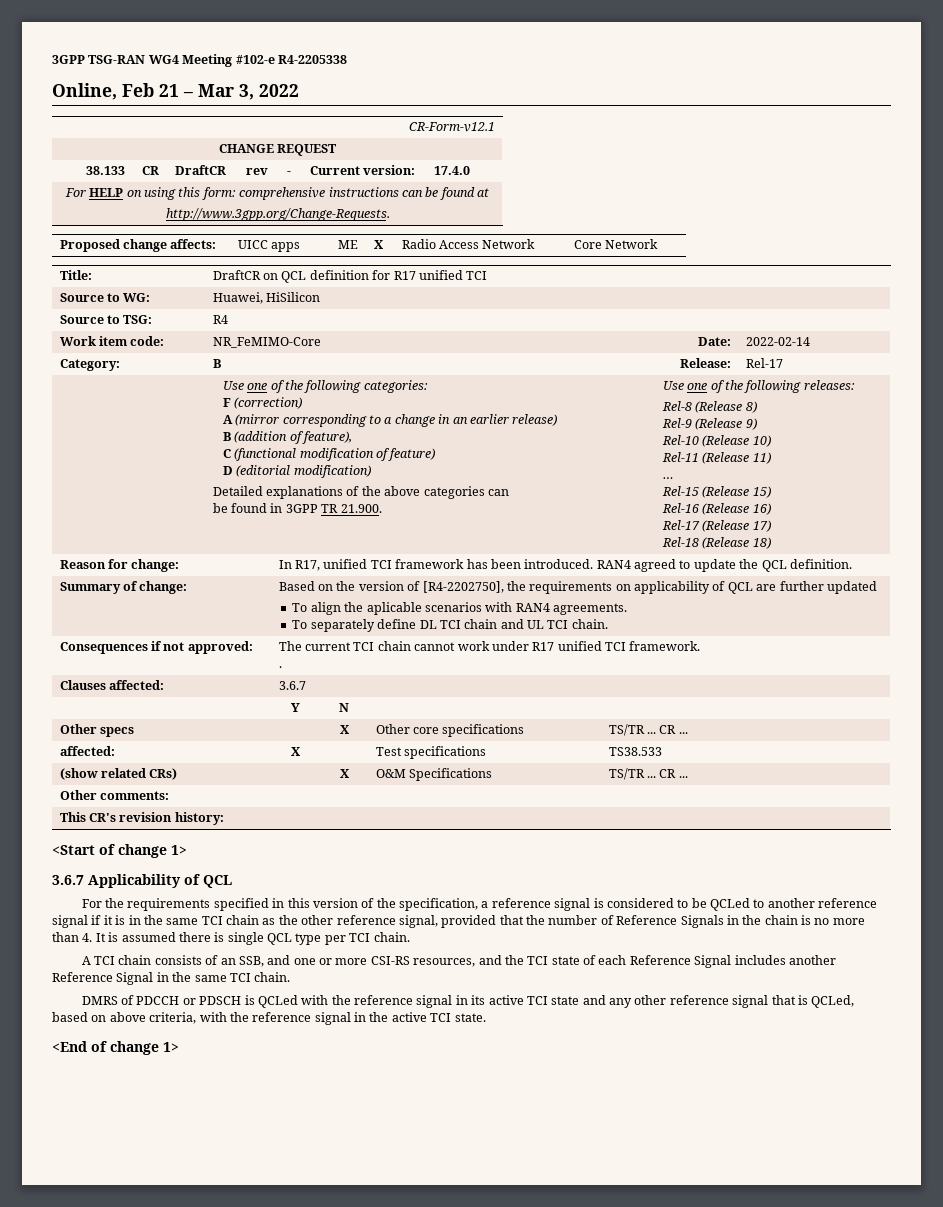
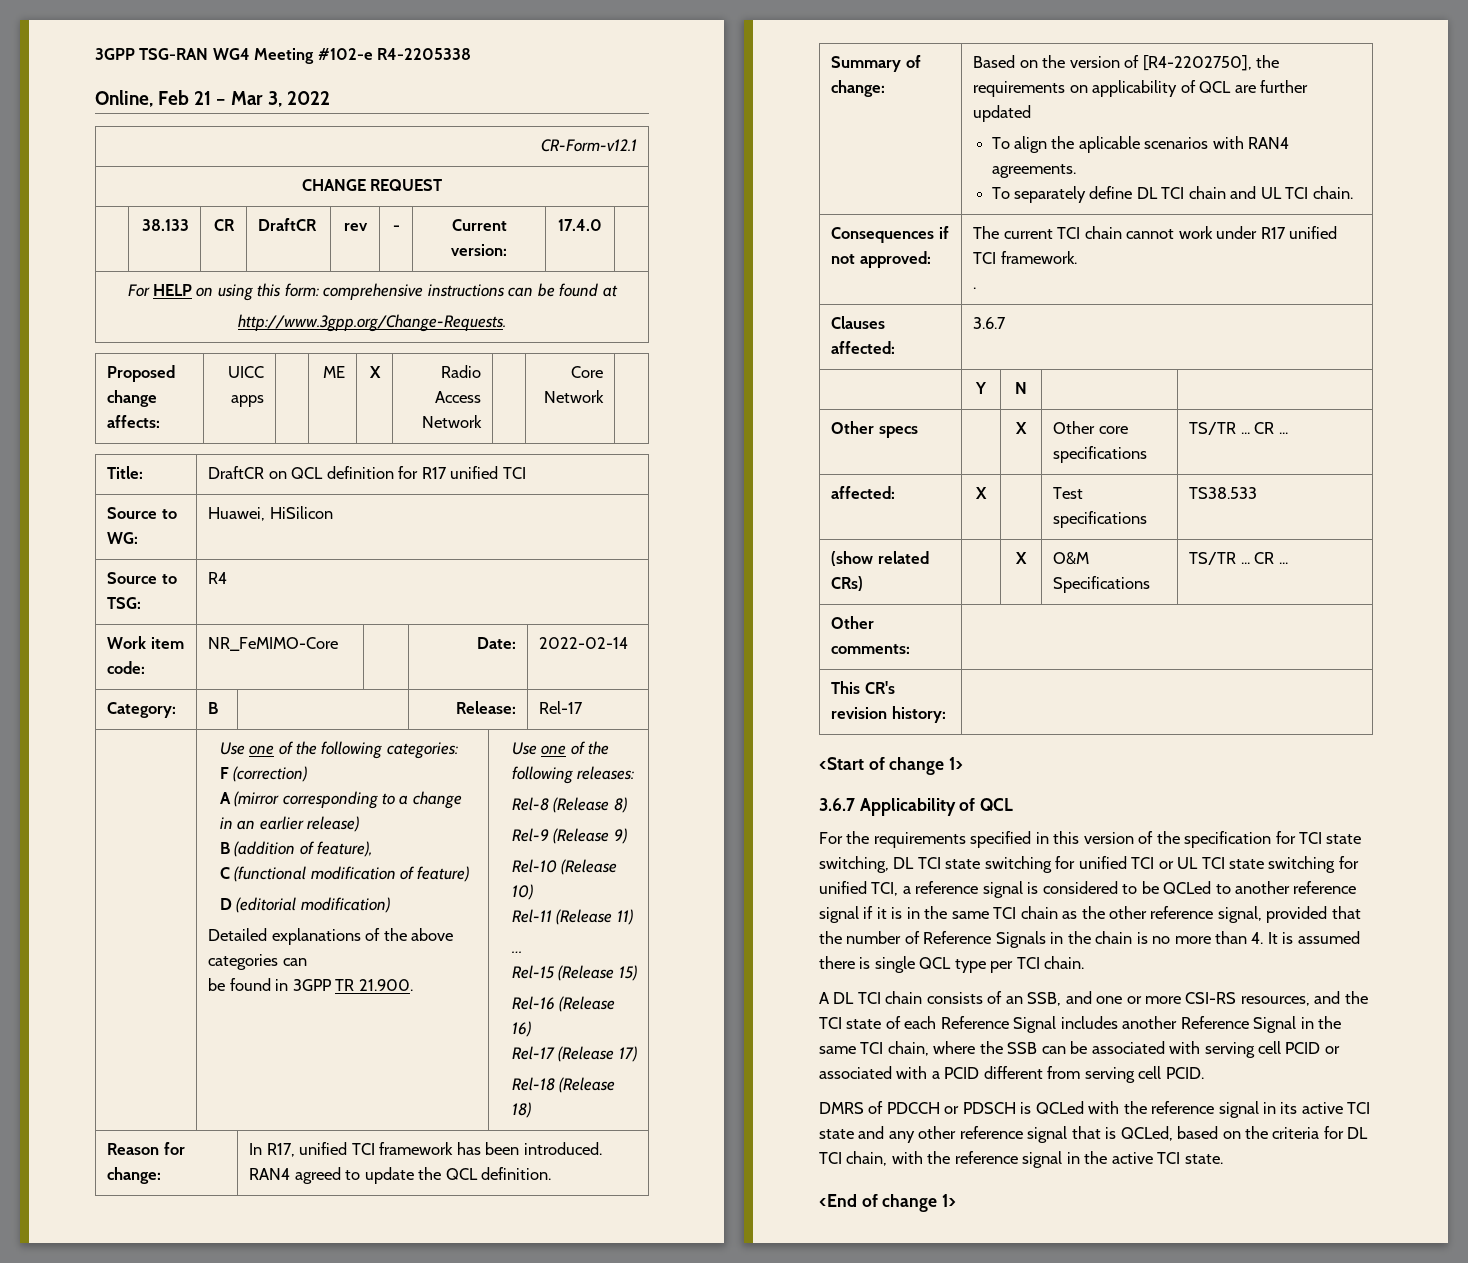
- For the requirements specified in this version of the specification, a reference signal is considered to be QCLed to another reference signal if it is in the same TCI chain as the other reference signal, provided that the number of Reference Signals in the chain is no more than 4. It is assumed there is single QCL type per TCI chain.
+ For the requirements specified in this version of the specification for TCI state switching, DL TCI state switching for unified TCI or UL TCI state switching for unified TCI, a reference signal is considered to be QCLed to another reference signal if it is in the same TCI chain as the other reference signal, provided that the number of Reference Signals in the chain is no more than 4. It is assumed there is single QCL type per TCI chain.
- A TCI chain consists of an SSB, and one or more CSI-RS resources, and the TCI state of each Reference Signal includes another Reference Signal in the same TCI chain.
+ A DL TCI chain consists of an SSB, and one or more CSI-RS resources, and the TCI state of each Reference Signal includes another Reference Signal in the same TCI chain, where the SSB can be associated with serving cell PCID or associated with a PCID different from serving cell PCID.
- DMRS of PDCCH or PDSCH is QCLed with the reference signal in its active TCI state and any other reference signal that is QCLed, based on above criteria, with the reference signal in the active TCI state.
+ DMRS of PDCCH or PDSCH is QCLed with the reference signal in its active TCI state and any other reference signal that is QCLed, based on the criteria for DL TCI chain, with the reference signal in the active TCI state.

